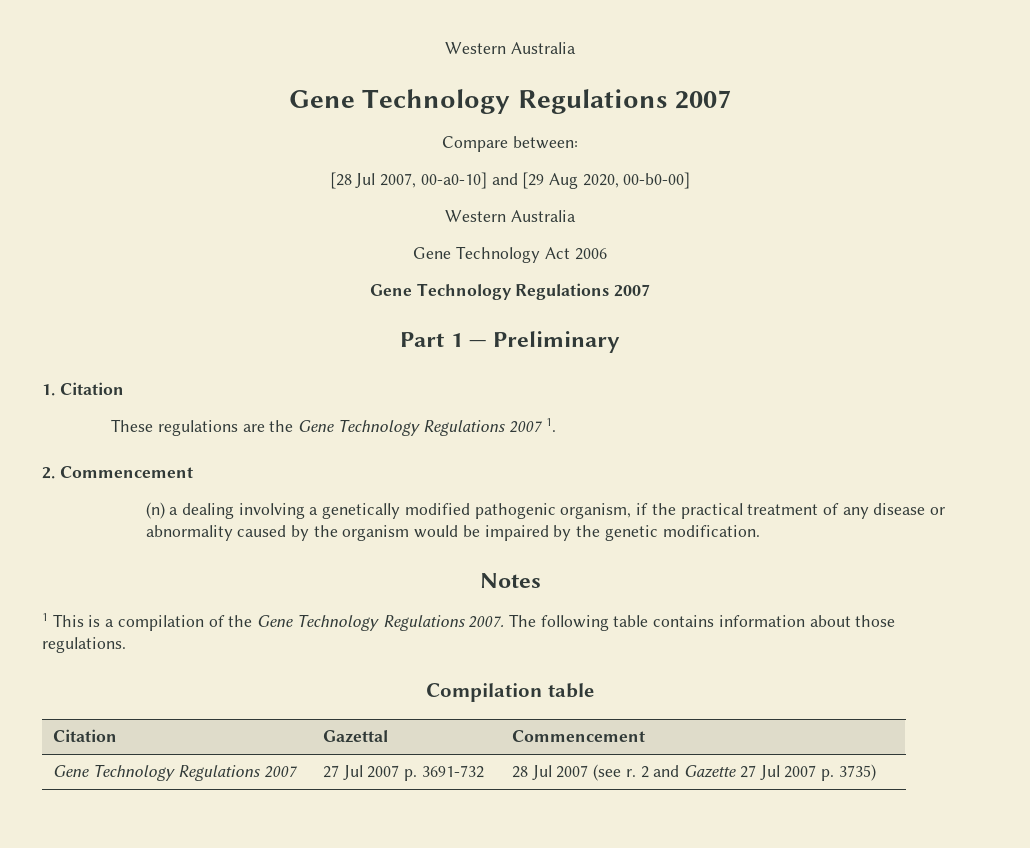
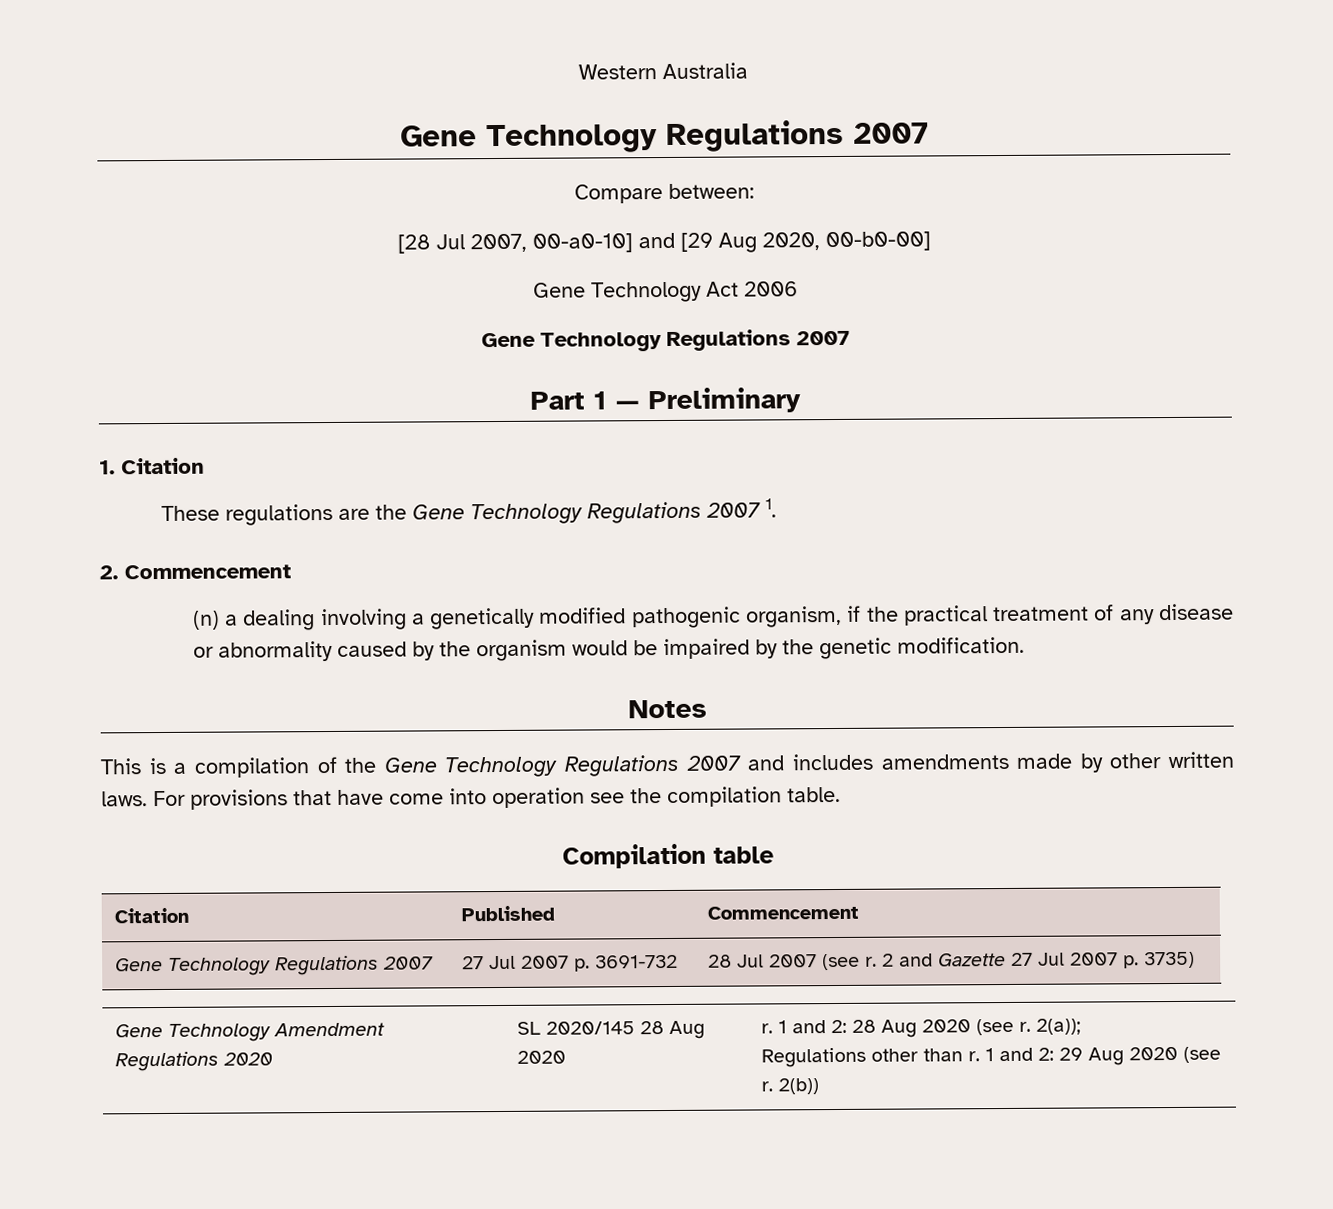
  [28 Jul 2007, 00-a0-10] and [29 Aug 2020, 00-b0-00]
- Western Australia
- 1 This is a compilation of the Gene Technology Regulations 2007. The following table contains information about those regulations.
+ This is a compilation of the Gene Technology Regulations 2007 and includes amendments made by other written laws. For provisions that have come into operation see the compilation table.
- Citation | Gazettal | Commencement
+ Citation | Published | Commencement
+ Gene Technology Amendment Regulations 2020 | SL 2020/145 28 Aug 2020 | r. 1 and 2: 28 Aug 2020 (see r. 2(a));
+ Regulations other than r. 1 and 2: 29 Aug 2020 (see r. 2(b))

